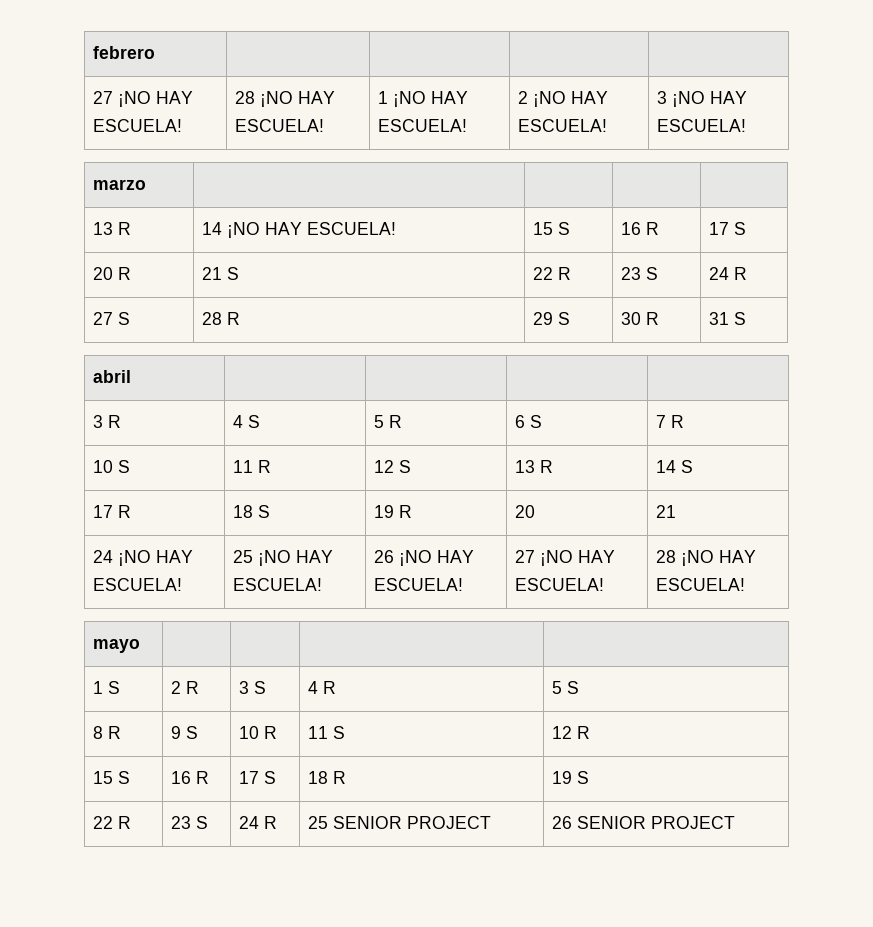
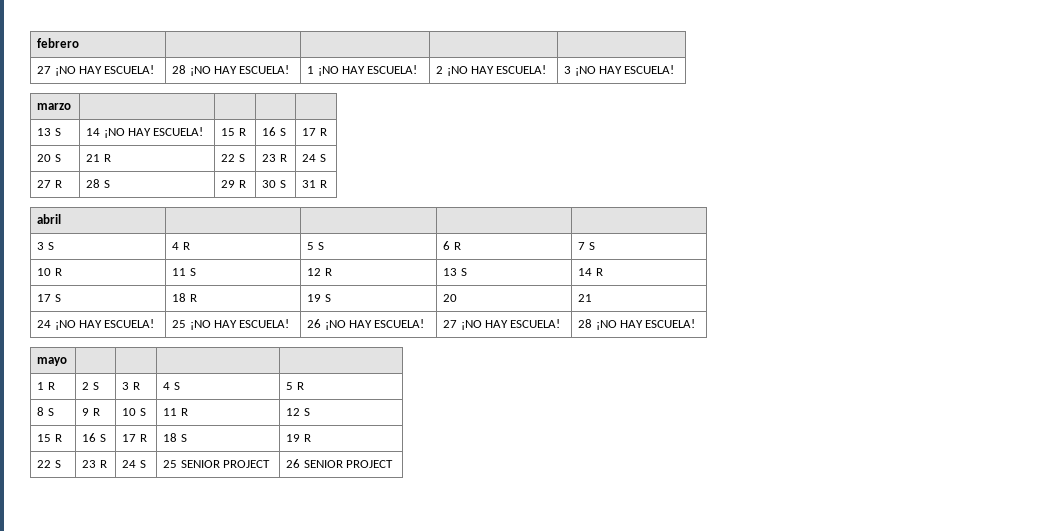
- 13 R | 14 ¡NO HAY ESCUELA! | 15 S | 16 R | 17 S
- 20 R | 21 S | 22 R | 23 S | 24 R
- 27 S | 28 R | 29 S | 30 R | 31 S
+ 13 S | 14 ¡NO HAY ESCUELA! | 15 R | 16 S | 17 R
+ 20 S | 21 R | 22 S | 23 R | 24 S
+ 27 R | 28 S | 29 R | 30 S | 31 R
- 3 R | 4 S | 5 R | 6 S | 7 R
- 10 S | 11 R | 12 S | 13 R | 14 S
- 17 R | 18 S | 19 R | 20 | 21
+ 3 S | 4 R | 5 S | 6 R | 7 S
+ 10 R | 11 S | 12 R | 13 S | 14 R
+ 17 S | 18 R | 19 S | 20 | 21
- 1 S | 2 R | 3 S | 4 R | 5 S
- 8 R | 9 S | 10 R | 11 S | 12 R
- 15 S | 16 R | 17 S | 18 R | 19 S
- 22 R | 23 S | 24 R | 25 SENIOR PROJECT | 26 SENIOR PROJECT
+ 1 R | 2 S | 3 R | 4 S | 5 R
+ 8 S | 9 R | 10 S | 11 R | 12 S
+ 15 R | 16 S | 17 R | 18 S | 19 R
+ 22 S | 23 R | 24 S | 25 SENIOR PROJECT | 26 SENIOR PROJECT

